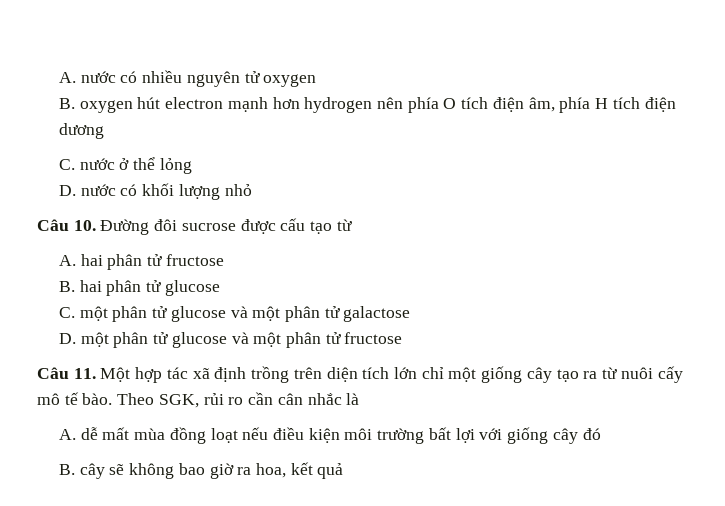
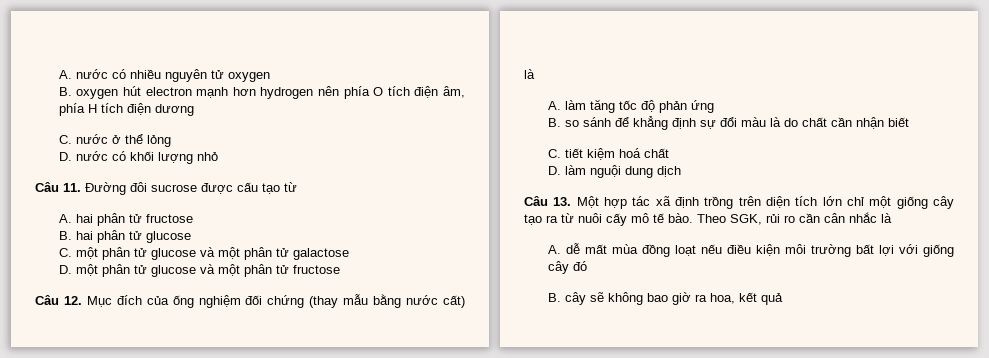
- Câu 10. Đường đôi sucrose được cấu tạo từ
+ Câu 11. Đường đôi sucrose được cấu tạo từ
- Câu 11. Một hợp tác xã định trồng trên diện tích lớn chỉ một giống cây tạo ra từ nuôi cấy mô tế bào.
+ Câu 12. Mục đích của ống nghiệm đối chứng (thay mẫu bằng nước cất) là
+ A. làm tăng tốc độ phản ứng
+ B. so sánh để khẳng định sự đổi màu là do chất cần nhận biết
+ C. tiết kiệm hoá chất
+ D. làm nguội dung dịch
+ Câu 13. Một hợp tác xã định trồng trên diện tích lớn chỉ một giống cây tạo ra từ nuôi cấy mô tế bào.

